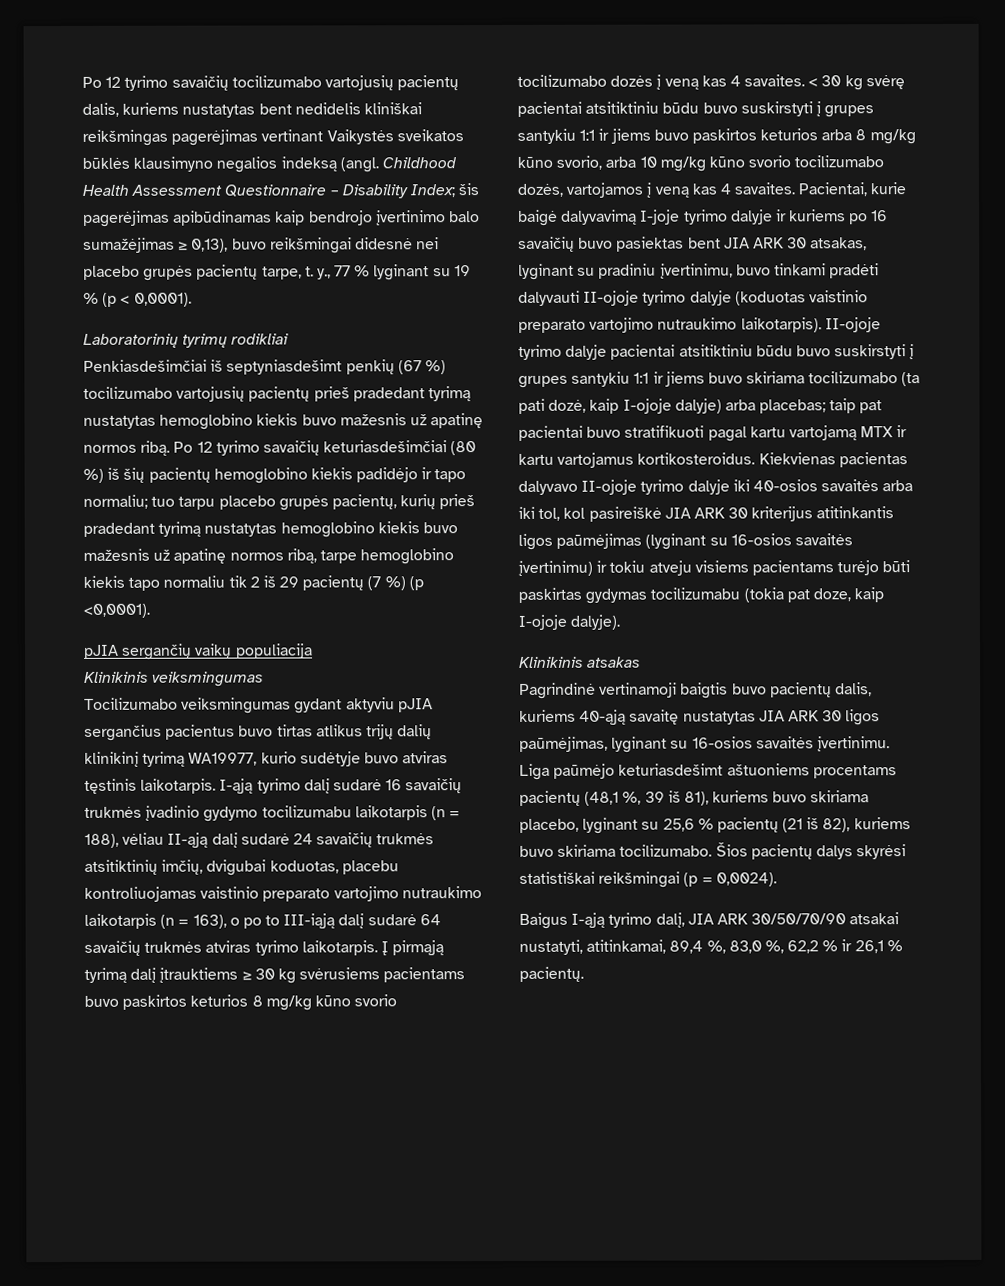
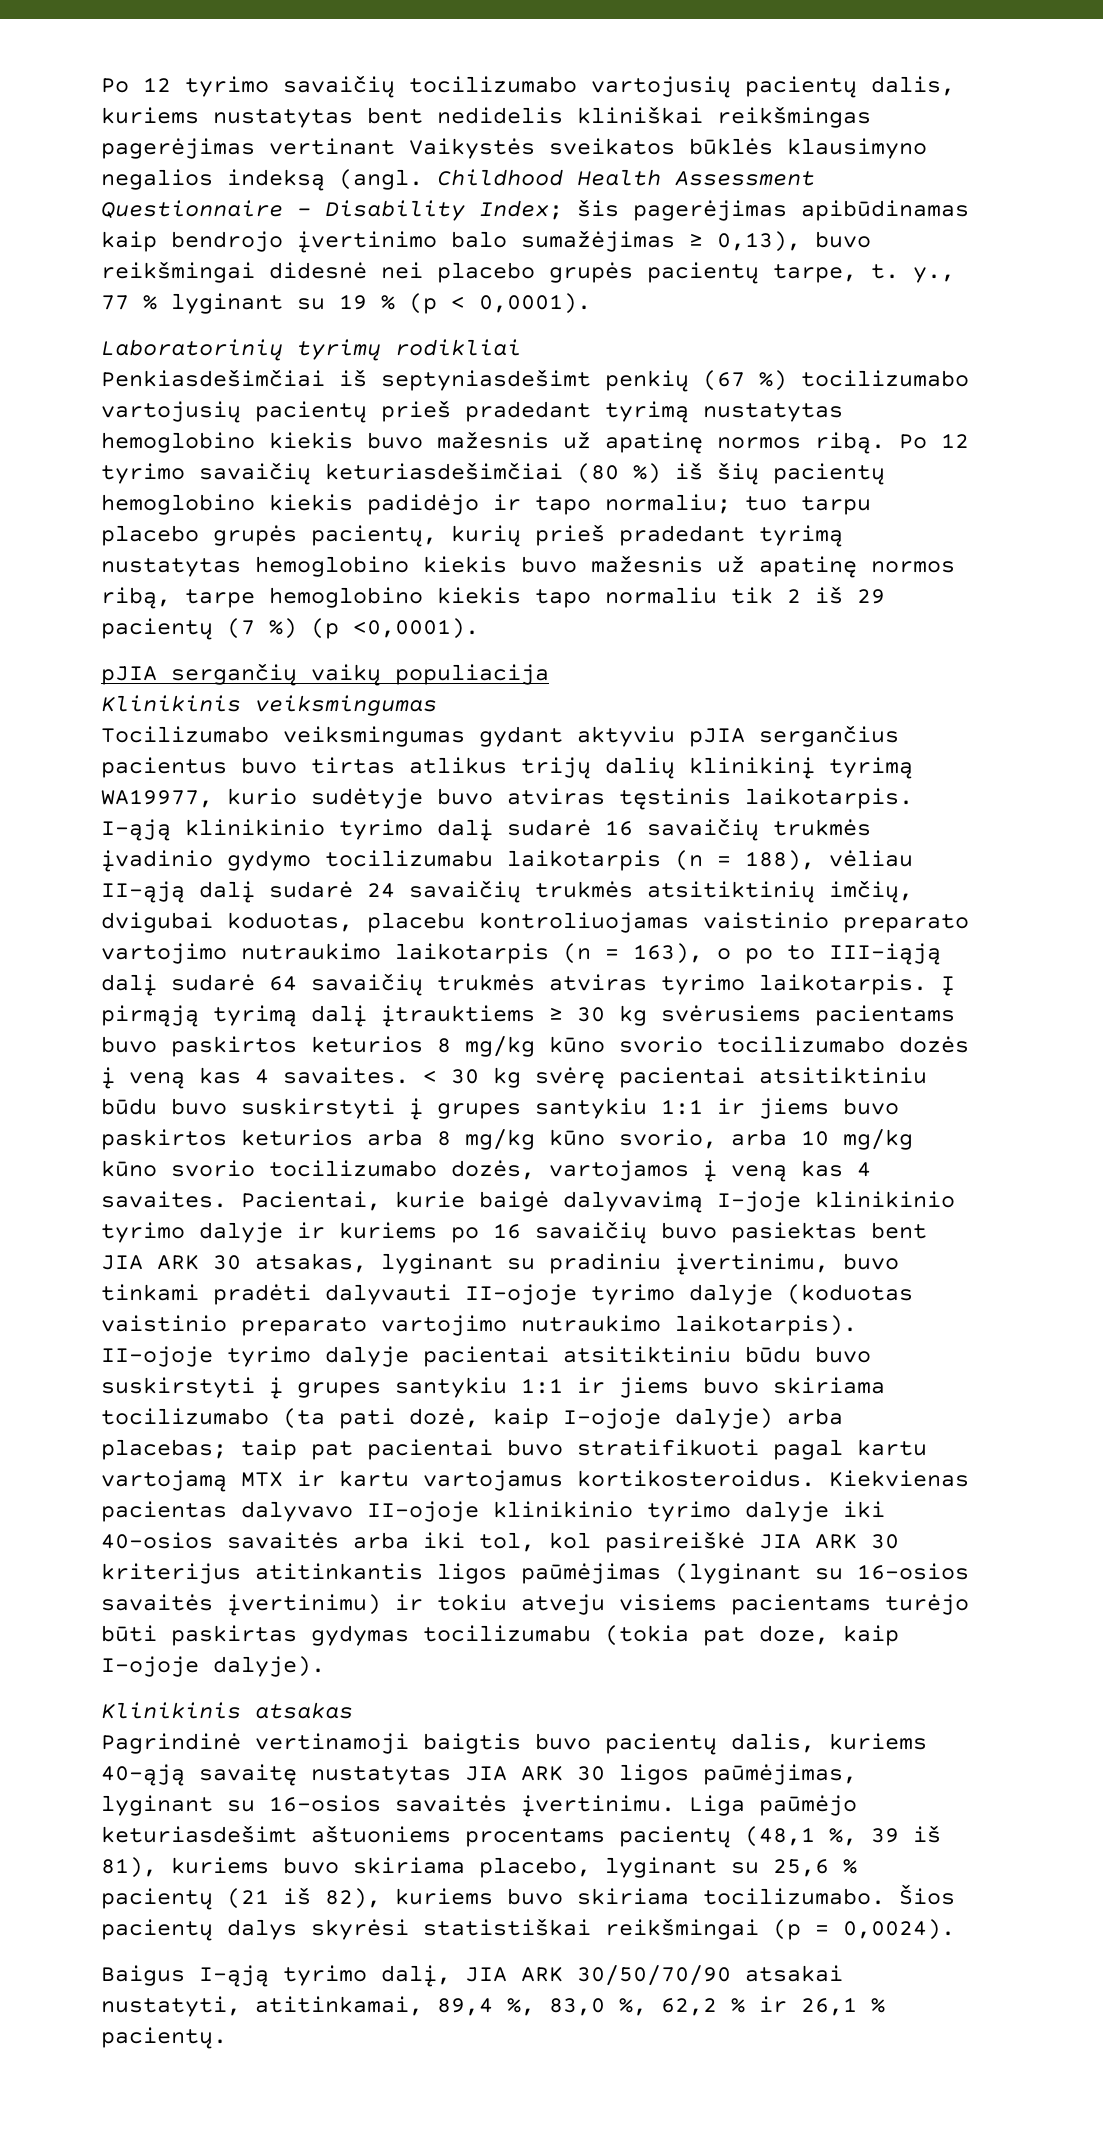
- I-ąją tyrimo dalį sudarė 16 savaičių trukmės įvadinio gydymo tocilizumabu laikotarpis (n = 188), vėliau II-ąją dalį sudarė 24 savaičių trukmės atsitiktinių imčių, dvigubai koduotas, placebu kontroliuojamas vaistinio preparato vartojimo nutraukimo laikotarpis (n = 163), o po to III-iąją dalį sudarė 64 savaičių trukmės atviras tyrimo laikotarpis.
+ I-ąją klinikinio tyrimo dalį sudarė 16 savaičių trukmės įvadinio gydymo tocilizumabu laikotarpis (n = 188), vėliau II-ąją dalį sudarė 24 savaičių trukmės atsitiktinių imčių, dvigubai koduotas, placebu kontroliuojamas vaistinio preparato vartojimo nutraukimo laikotarpis (n = 163), o po to III-iąją dalį sudarė 64 savaičių trukmės atviras tyrimo laikotarpis.
- Pacientai, kurie baigė dalyvavimą I-joje tyrimo dalyje ir kuriems po 16 savaičių buvo pasiektas bent JIA ARK 30 atsakas, lyginant su pradiniu įvertinimu, buvo tinkami pradėti dalyvauti II-ojoje tyrimo dalyje (koduotas vaistinio preparato vartojimo nutraukimo laikotarpis).
+ Pacientai, kurie baigė dalyvavimą I-joje klinikinio tyrimo dalyje ir kuriems po 16 savaičių buvo pasiektas bent JIA ARK 30 atsakas, lyginant su pradiniu įvertinimu, buvo tinkami pradėti dalyvauti II-ojoje tyrimo dalyje (koduotas vaistinio preparato vartojimo nutraukimo laikotarpis).
- Kiekvienas pacientas dalyvavo II-ojoje tyrimo dalyje iki 40-osios savaitės arba iki tol, kol pasireiškė JIA ARK 30 kriterijus atitinkantis ligos paūmėjimas (lyginant su 16-osios savaitės įvertinimu) ir tokiu atveju visiems pacientams turėjo būti paskirtas gydymas tocilizumabu (tokia pat doze, kaip I-ojoje dalyje).
+ Kiekvienas pacientas dalyvavo II-ojoje klinikinio tyrimo dalyje iki 40-osios savaitės arba iki tol, kol pasireiškė JIA ARK 30 kriterijus atitinkantis ligos paūmėjimas (lyginant su 16-osios savaitės įvertinimu) ir tokiu atveju visiems pacientams turėjo būti paskirtas gydymas tocilizumabu (tokia pat doze, kaip I-ojoje dalyje).

